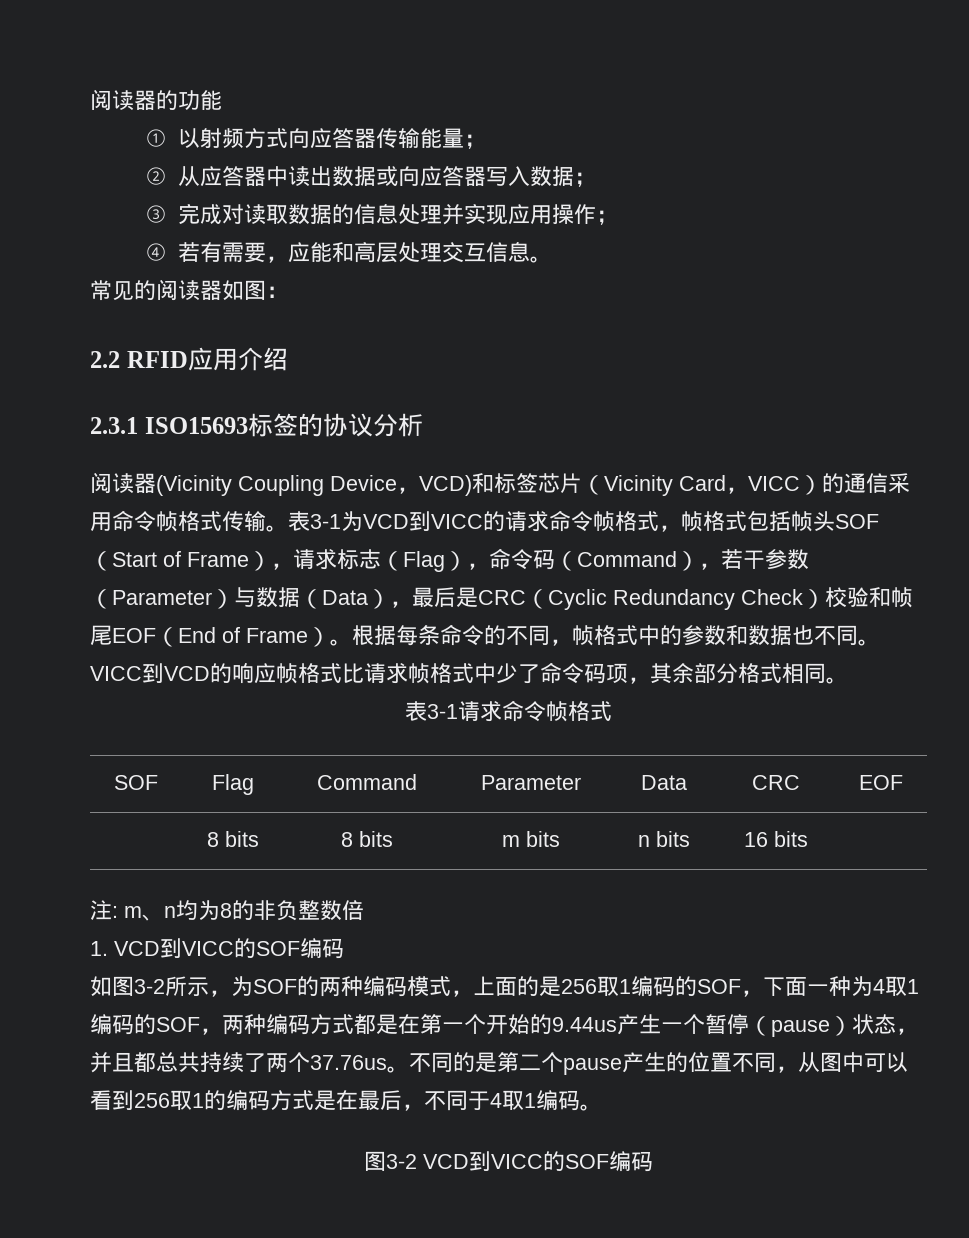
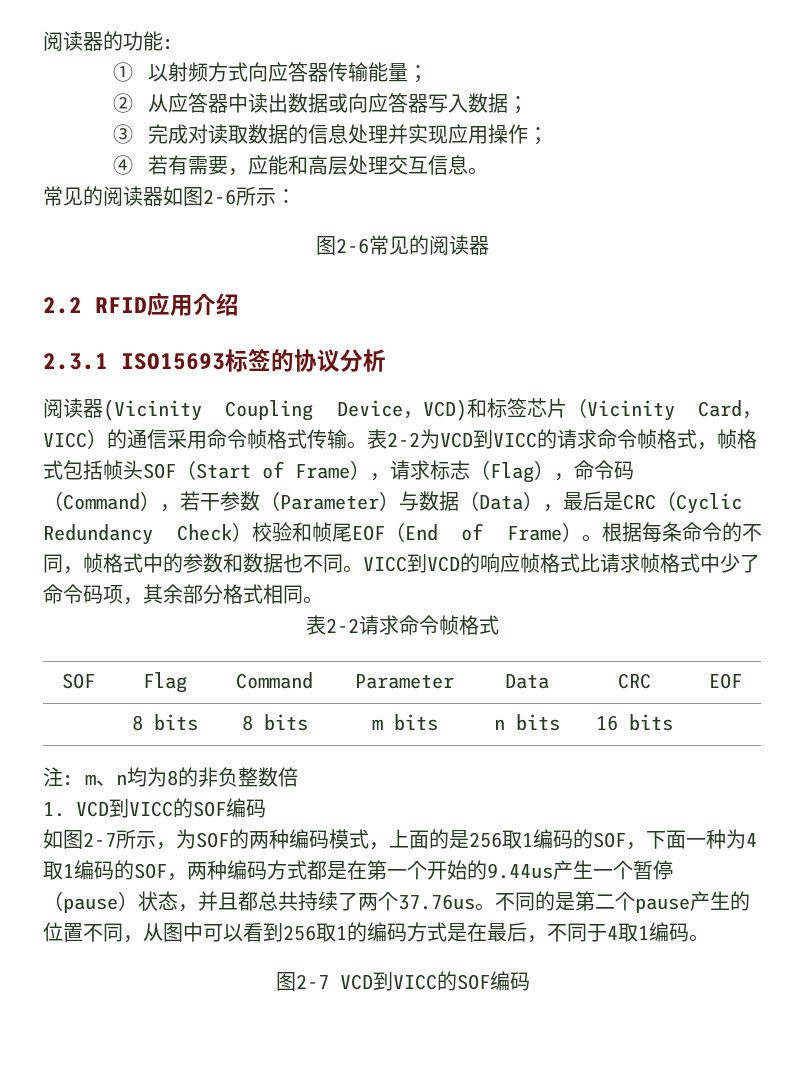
- 阅读器的功能
+ 阅读器的功能:
- 常见的阅读器如图：
+ 常见的阅读器如图2-6所示：
+ 图2-6常见的阅读器
- 表3-1为VCD到VICC的请求命令帧格式，帧格式包括帧头SOF（Start of Frame），请求标志（Flag），命令码（Command），若干参数（Parameter）与数据（Data），最后是CRC（Cyclic Redundancy Check）校验和帧尾EOF（End of Frame）。
+ 表2-2为VCD到VICC的请求命令帧格式，帧格式包括帧头SOF（Start of Frame），请求标志（Flag），命令码（Command），若干参数（Parameter）与数据（Data），最后是CRC（Cyclic Redundancy Check）校验和帧尾EOF（End of Frame）。
- 表3-1请求命令帧格式
+ 表2-2请求命令帧格式
- 如图3-2所示，为SOF的两种编码模式，上面的是256取1编码的SOF，下面一种为4取1编码的SOF，两种编码方式都是在第一个开始的9.44us产生一个暂停（pause）状态，并且都总共持续了两个37.76us。
+ 如图2-7所示，为SOF的两种编码模式，上面的是256取1编码的SOF，下面一种为4取1编码的SOF，两种编码方式都是在第一个开始的9.44us产生一个暂停（pause）状态，并且都总共持续了两个37.76us。
- 图3-2 VCD到VICC的SOF编码
+ 图2-7 VCD到VICC的SOF编码

